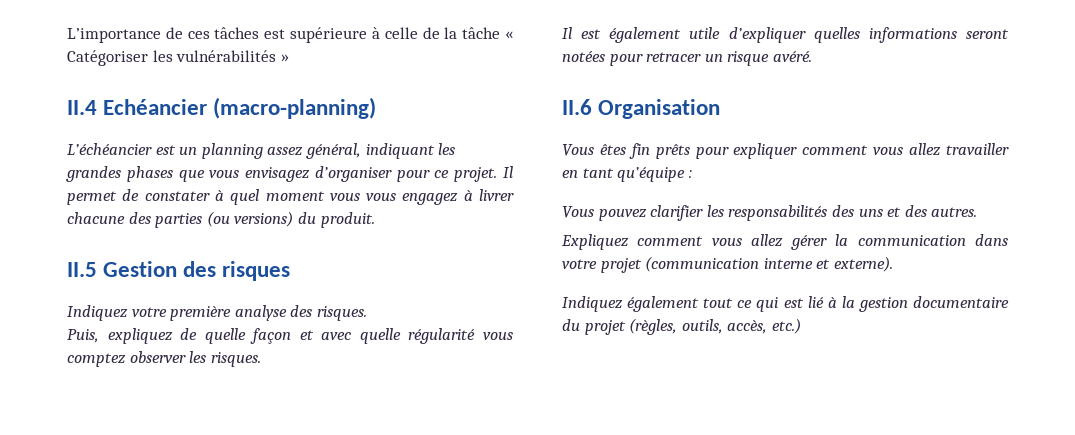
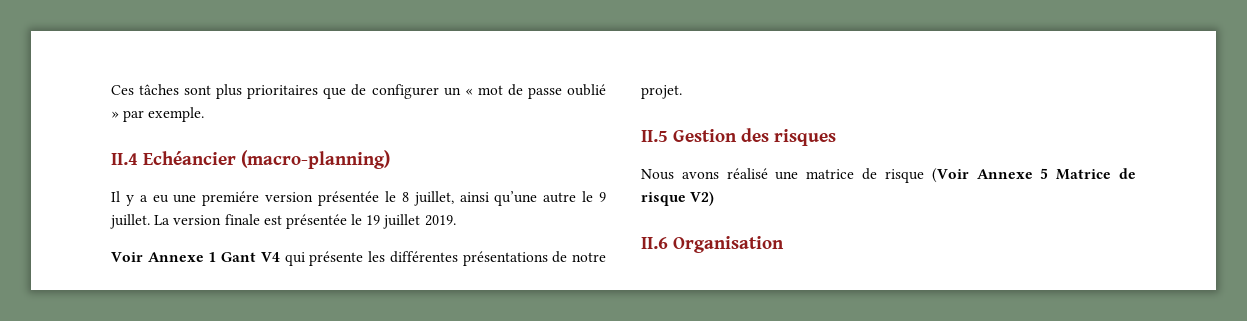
- L’importance de ces tâches est supérieure à celle de la tâche « Catégoriser les vulnérabilités »
+ Ces tâches sont plus prioritaires que de configurer un « mot de passe oublié » par exemple.
- L’échéancier est un planning assez général, indiquant les grandes phases que vous envisagez d’organiser pour ce projet. Il permet de constater à quel moment vous vous engagez à livrer chacune des parties (ou versions) du produit.
+ Il y a eu une premiére version présentée le 8 juillet, ainsi qu’une autre le 9 juillet. La version finale est présentée le 19 juillet 2019.
+ Voir Annexe 1 Gant V4 qui présente les différentes présentations de notre projet.
  II.5 Gestion des risques
- Indiquez votre première analyse des risques.
- Puis, expliquez de quelle façon et avec quelle régularité vous comptez observer les risques.
- Il est également utile d’expliquer quelles informations seront notées pour retracer un risque avéré.
+ Nous avons réalisé une matrice de risque (Voir Annexe 5 Matrice de risque V2)
  II.6 Organisation
- Vous êtes fin prêts pour expliquer comment vous allez travailler en tant qu’équipe :
- Vous pouvez clarifier les responsabilités des uns et des autres.
- Expliquez comment vous allez gérer la communication dans votre projet (communication interne et externe).
- Indiquez également tout ce qui est lié à la gestion documentaire du projet (règles, outils, accès, etc.)

